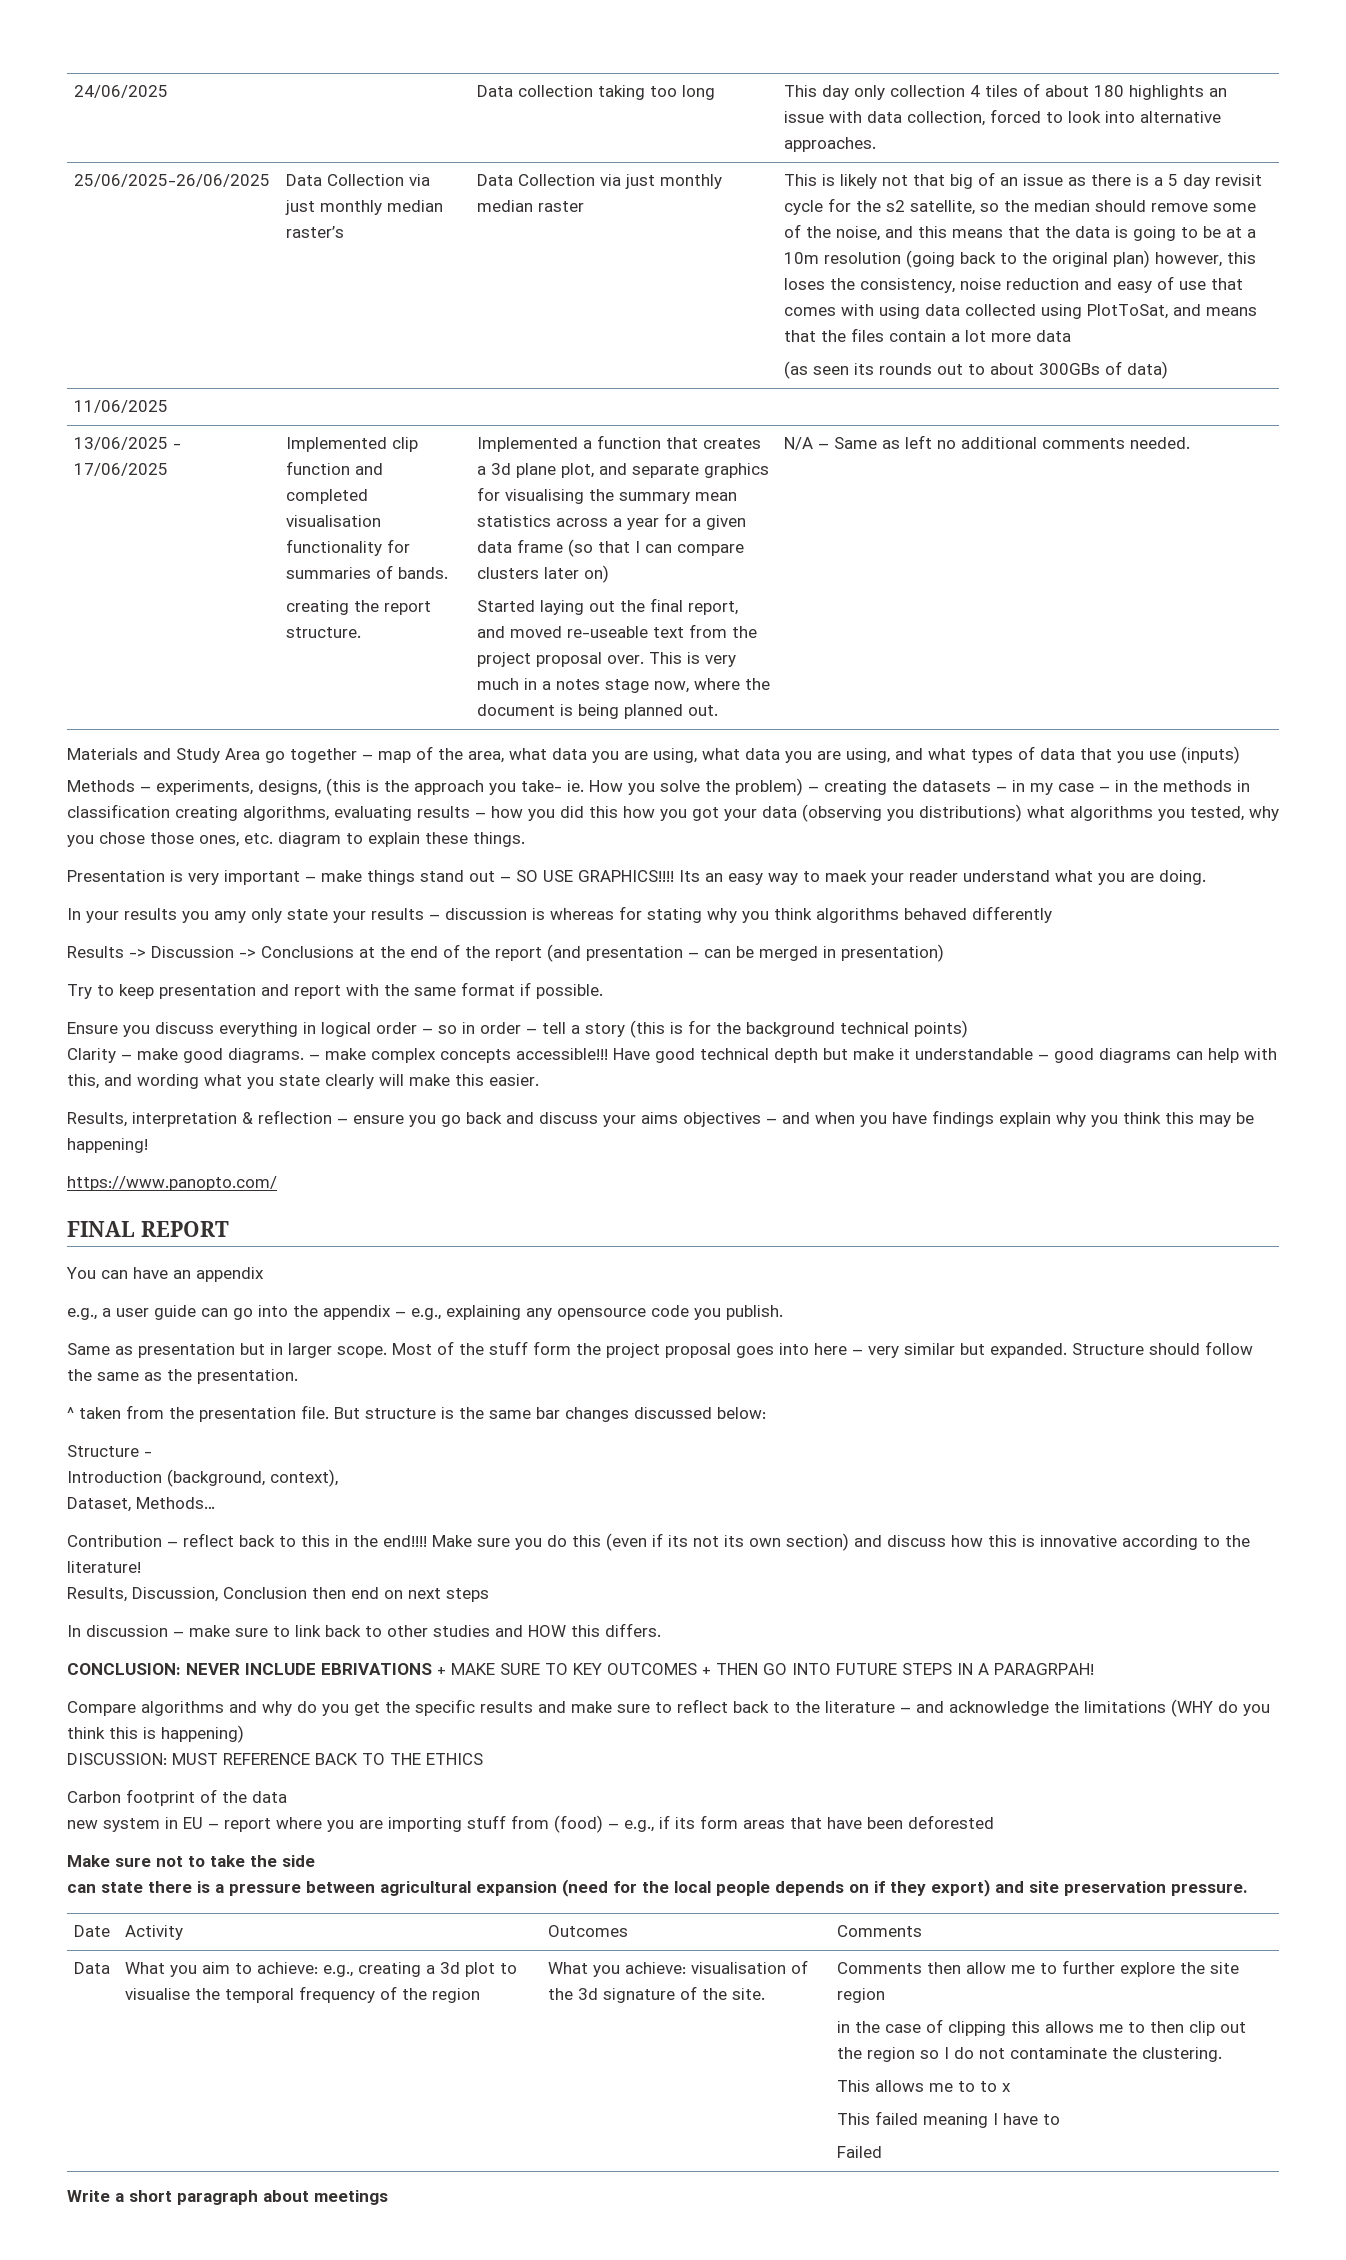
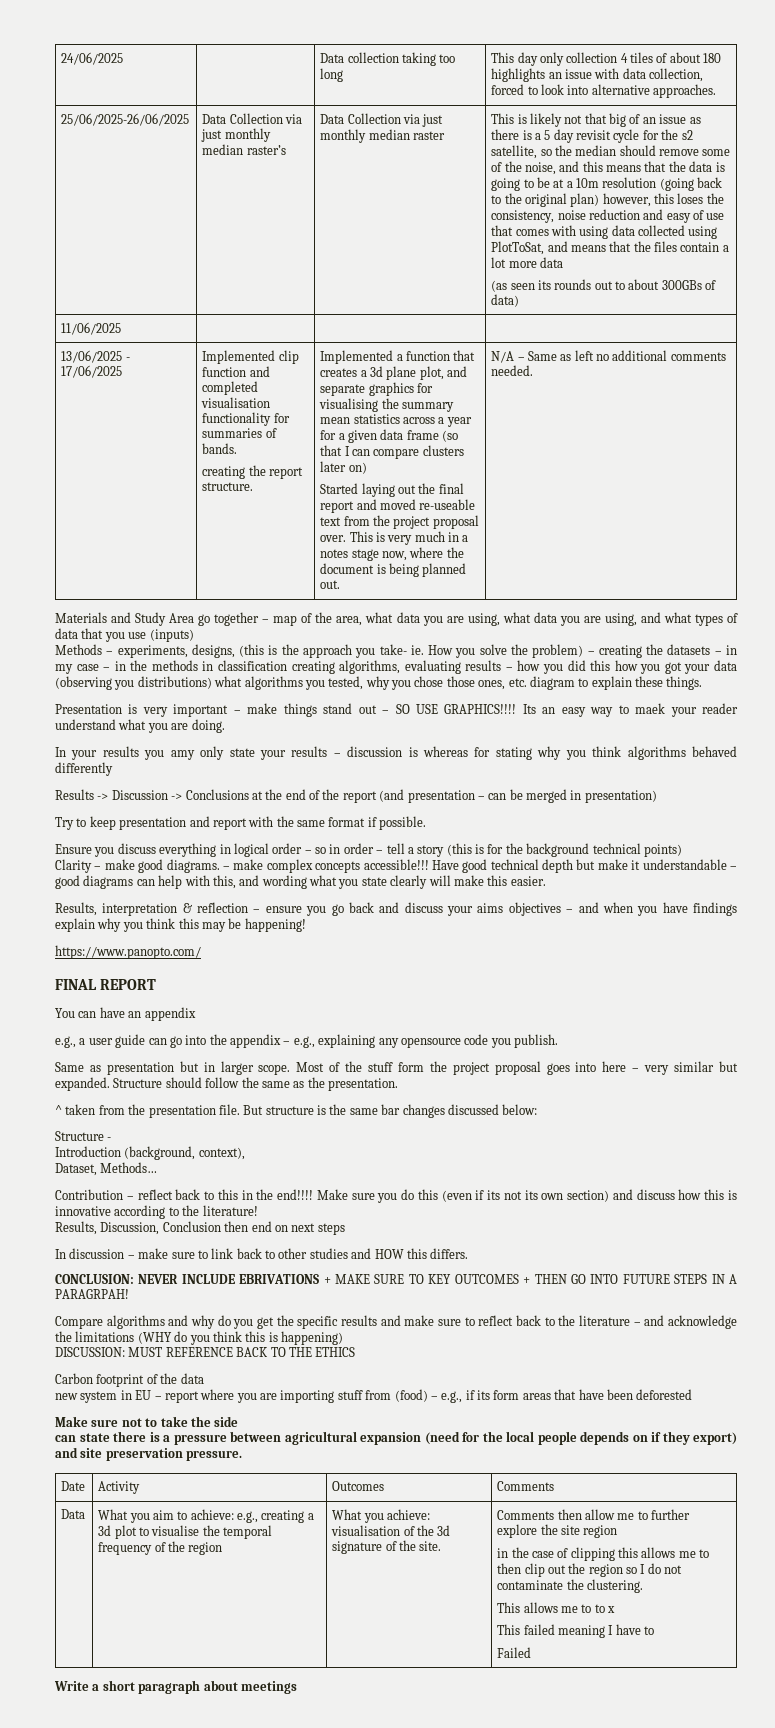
- Started laying out the final report, and moved re-useable text from the project proposal over.
+ Started laying out the final report and moved re-useable text from the project proposal over.

